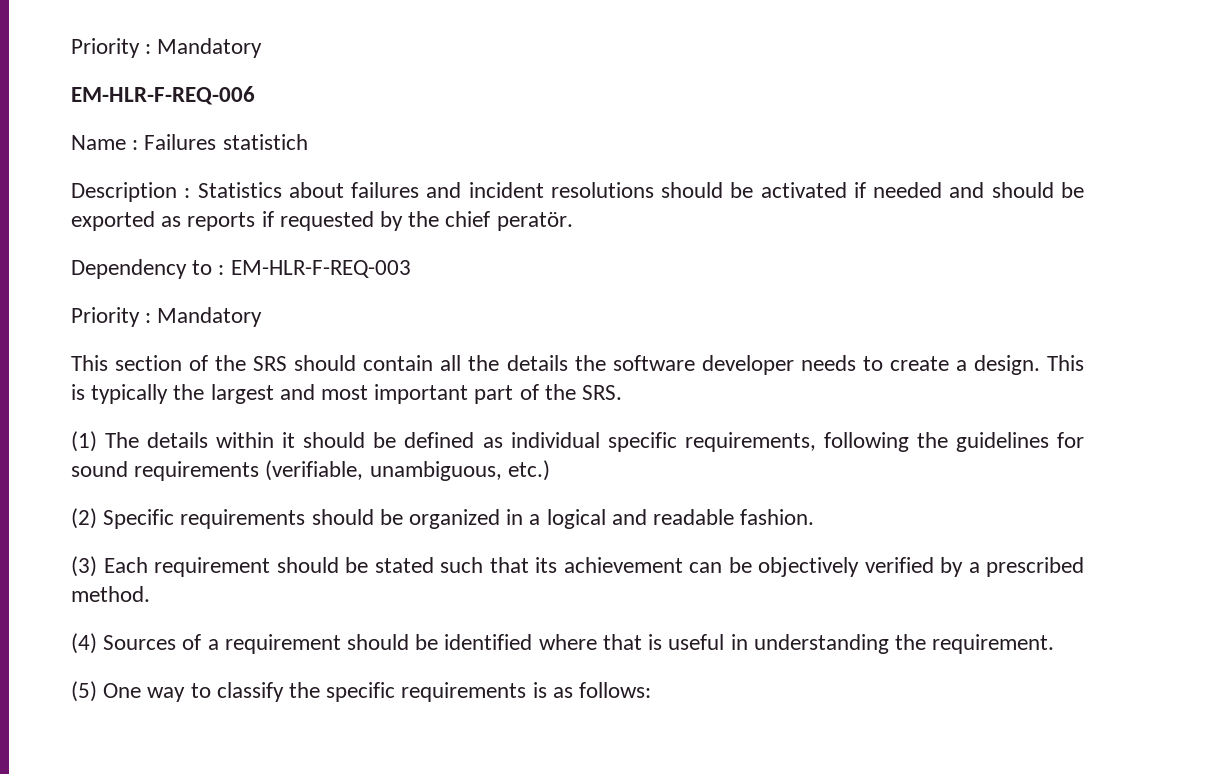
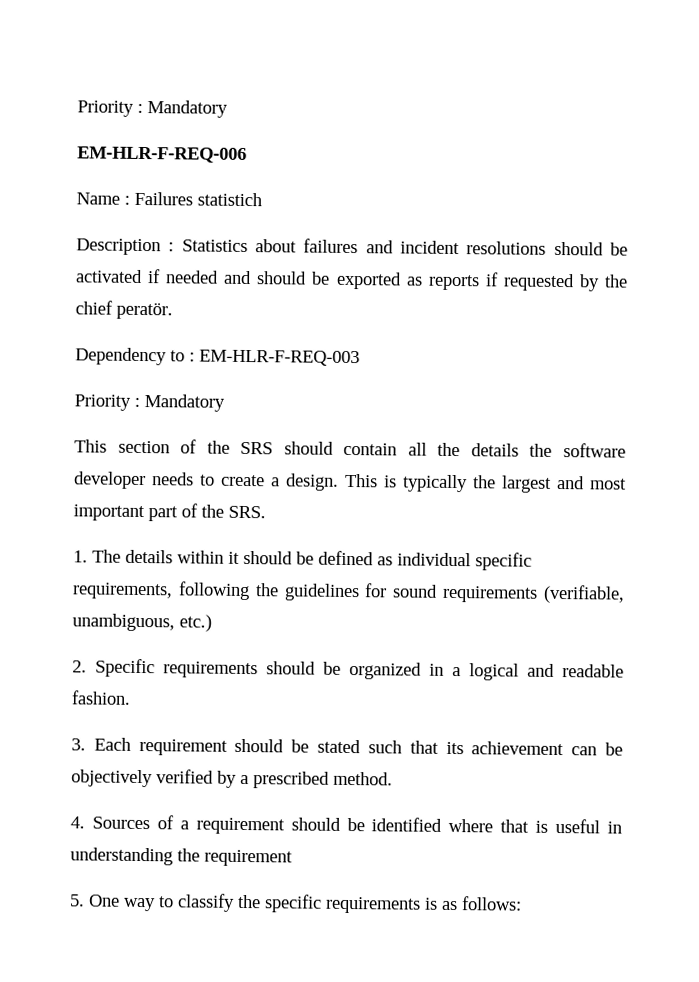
- (1) The details within it should be defined as individual specific requirements, following the guidelines for sound requirements (verifiable, unambiguous, etc.)
+ 1. The details within it should be defined as individual specific requirements, following the guidelines for sound requirements (verifiable, unambiguous, etc.)
- (2) Specific requirements should be organized in a logical and readable fashion.
+ 2. Specific requirements should be organized in a logical and readable fashion.
- (3) Each requirement should be stated such that its achievement can be objectively verified by a prescribed method.
+ 3. Each requirement should be stated such that its achievement can be objectively verified by a prescribed method.
- (4) Sources of a requirement should be identified where that is useful in understanding the requirement.
- (5) One way to classify the specific requirements is as follows:
+ 4. Sources of a requirement should be identified where that is useful in understanding the requirement
+ 5. One way to classify the specific requirements is as follows:

